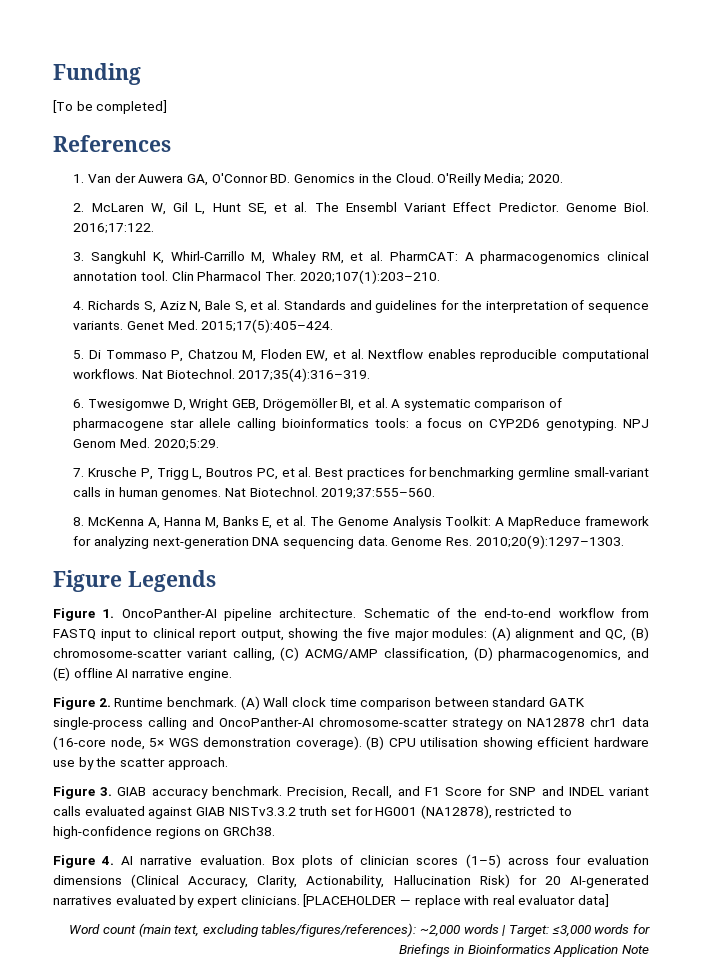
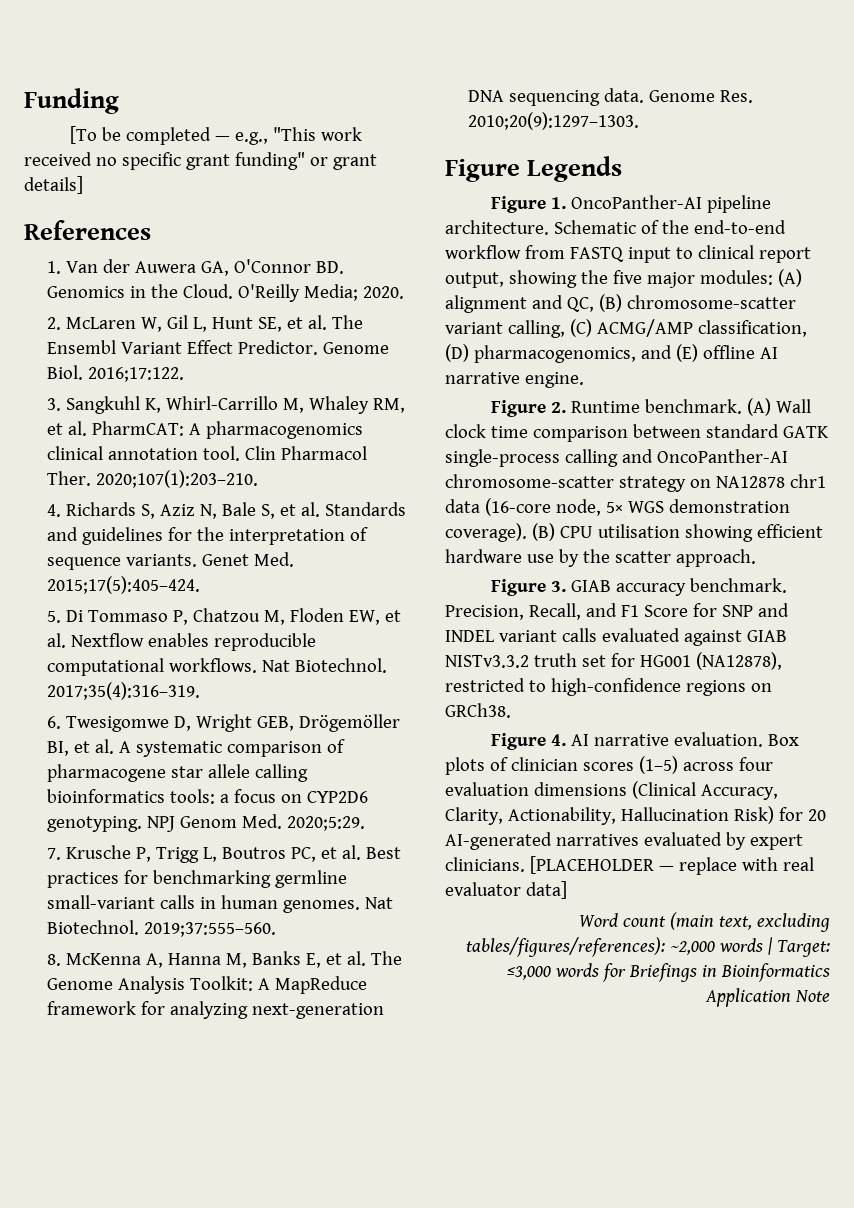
- [To be completed]
+ [To be completed — e.g., "This work received no specific grant funding" or grant details]

